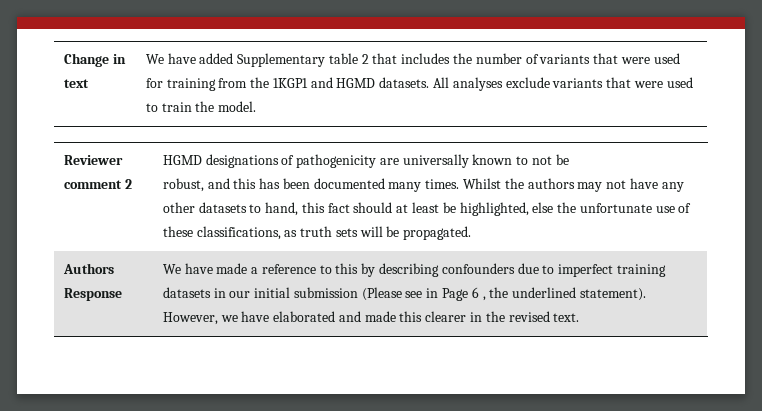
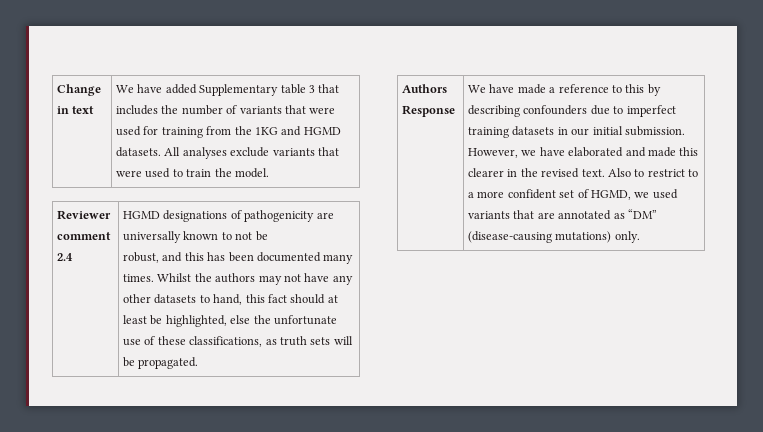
- Change in text | We have added Supplementary table 2 that includes the number of variants that were used for training from the 1KGP1 and HGMD datasets. All analyses exclude variants that were used to train the model.
+ Change in text | We have added Supplementary table 3 that includes the number of variants that were used for training from the 1KG and HGMD datasets. All analyses exclude variants that were used to train the model.
- Reviewer comment 2
+ Reviewer comment 2.4
- We have made a reference to this by describing confounders due to imperfect training datasets in our initial submission (Please see in Page 6 , the underlined statement).
+ We have made a reference to this by describing confounders due to imperfect training datasets in our initial submission.
+ Also to restrict to a more confident set of HGMD, we used variants that are annotated as “DM” (disease-causing mutations) only.

